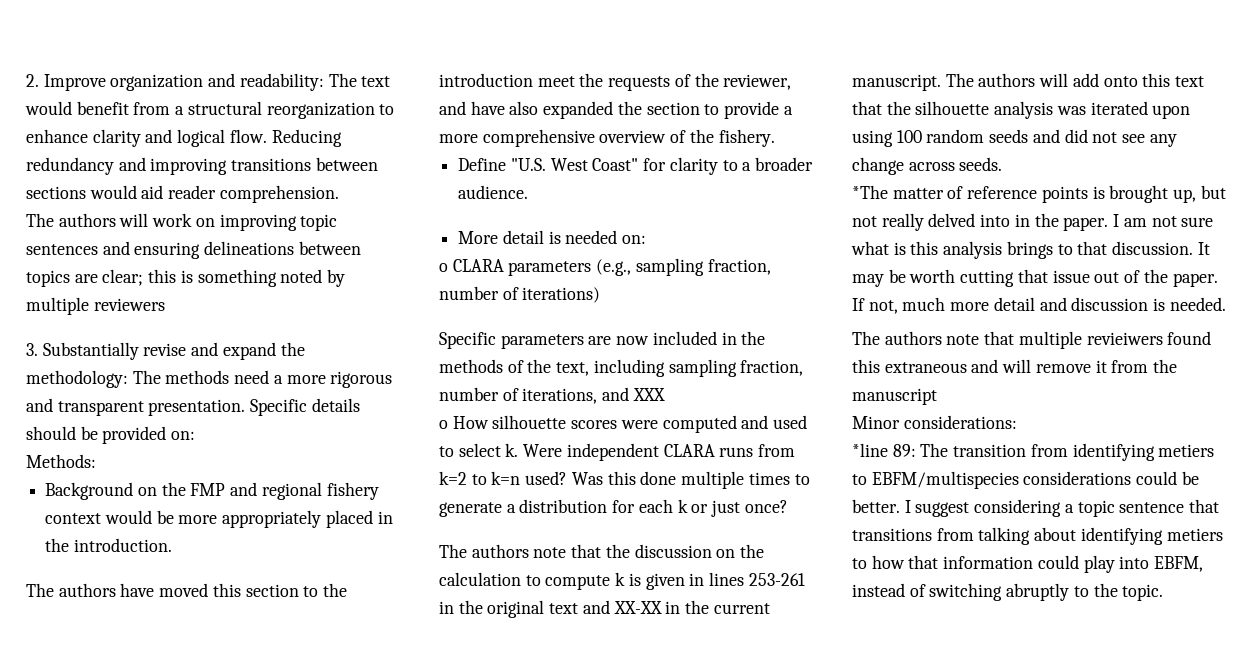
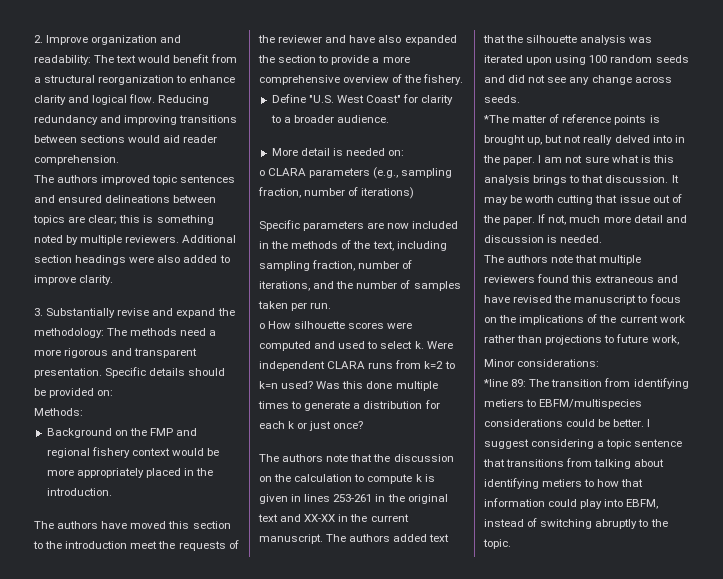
- The authors will work on improving topic sentences and ensuring delineations between topics are clear; this is something noted by multiple reviewers
+ The authors improved topic sentences and ensured delineations between topics are clear; this is something noted by multiple reviewers. Additional section headings were also added to improve clarity.
- The authors have moved this section to the introduction meet the requests of the reviewer, and have also expanded the section to provide a more comprehensive overview of the fishery.
+ The authors have moved this section to the introduction meet the requests of the reviewer and have also expanded the section to provide a more comprehensive overview of the fishery.
- Specific parameters are now included in the methods of the text, including sampling fraction, number of iterations, and XXX
+ Specific parameters are now included in the methods of the text, including sampling fraction, number of iterations, and the number of samples taken per run.
- The authors will add onto this text that the silhouette analysis was iterated upon using 100 random seeds and did not see any change across seeds.
+ The authors added text that the silhouette analysis was iterated upon using 100 random seeds and did not see any change across seeds.
- The authors note that multiple revieiwers found this extraneous and will remove it from the manuscript
+ The authors note that multiple reviewers found this extraneous and have revised the manuscript to focus on the implications of the current work rather than projections to future work,

